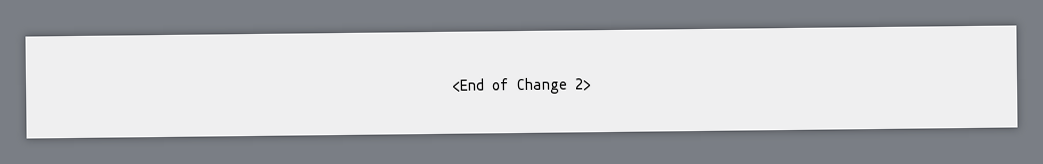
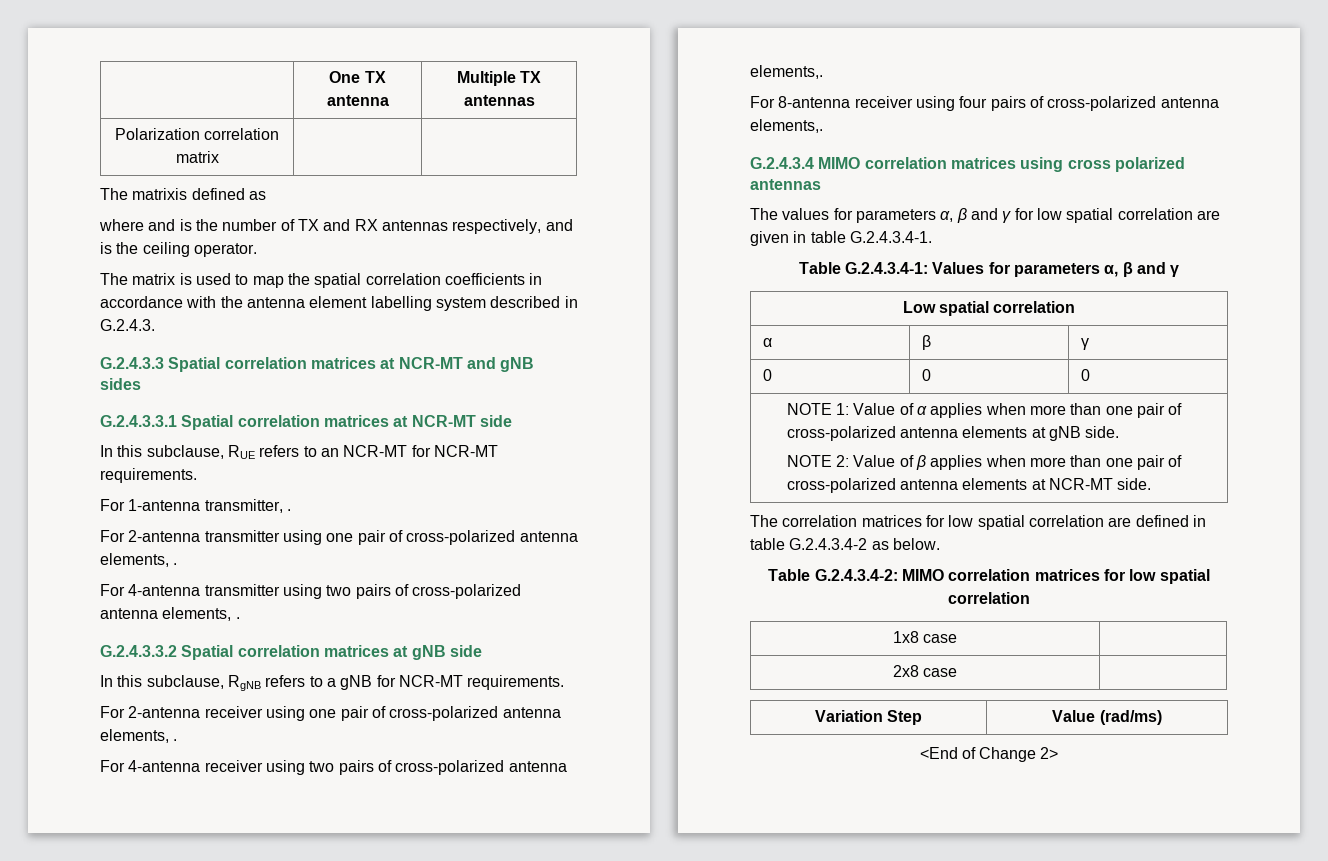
+ | One TX antenna | Multiple TX antennas
+ Polarization correlation matrix | |
+ The matrixis defined as
+ where and is the number of TX and RX antennas respectively, and is the ceiling operator.
+ The matrix is used to map the spatial correlation coefficients in accordance with the antenna element labelling system described in G.2.4.3.
+ G.2.4.3.3 Spatial correlation matrices at NCR-MT and gNB sides
+ G.2.4.3.3.1 Spatial correlation matrices at NCR-MT side
+ In this subclause, RUE refers to an NCR-MT for NCR-MT requirements.
+ For 1-antenna transmitter, .
+ For 2-antenna transmitter using one pair of cross-polarized antenna elements, .
+ For 4-antenna transmitter using two pairs of cross-polarized antenna elements, .
+ G.2.4.3.3.2 Spatial correlation matrices at gNB side
+ In this subclause, RgNB refers to a gNB for NCR-MT requirements.
+ For 2-antenna receiver using one pair of cross-polarized antenna elements, .
+ For 4-antenna receiver using two pairs of cross-polarized antenna elements,.
+ For 8-antenna receiver using four pairs of cross-polarized antenna elements,.
+ G.2.4.3.4 MIMO correlation matrices using cross polarized antennas
+ The values for parameters α, β and γ for low spatial correlation are given in table G.2.4.3.4-1.
+ Table G.2.4.3.4-1: Values for parameters α, β and γ
+ Low spatial correlation
+ α | β | γ
+ 0 | 0 | 0
+ NOTE 1: Value of α applies when more than one pair of cross-polarized antenna elements at gNB side.
+ NOTE 2: Value of β applies when more than one pair of cross-polarized antenna elements at NCR-MT side.
+ The correlation matrices for low spatial correlation are defined in table G.2.4.3.4-2 as below.
+ Table G.2.4.3.4-2: MIMO correlation matrices for low spatial correlation
+ 1x8 case |
+ 2x8 case |
+ Variation Step | Value (rad/ms)

